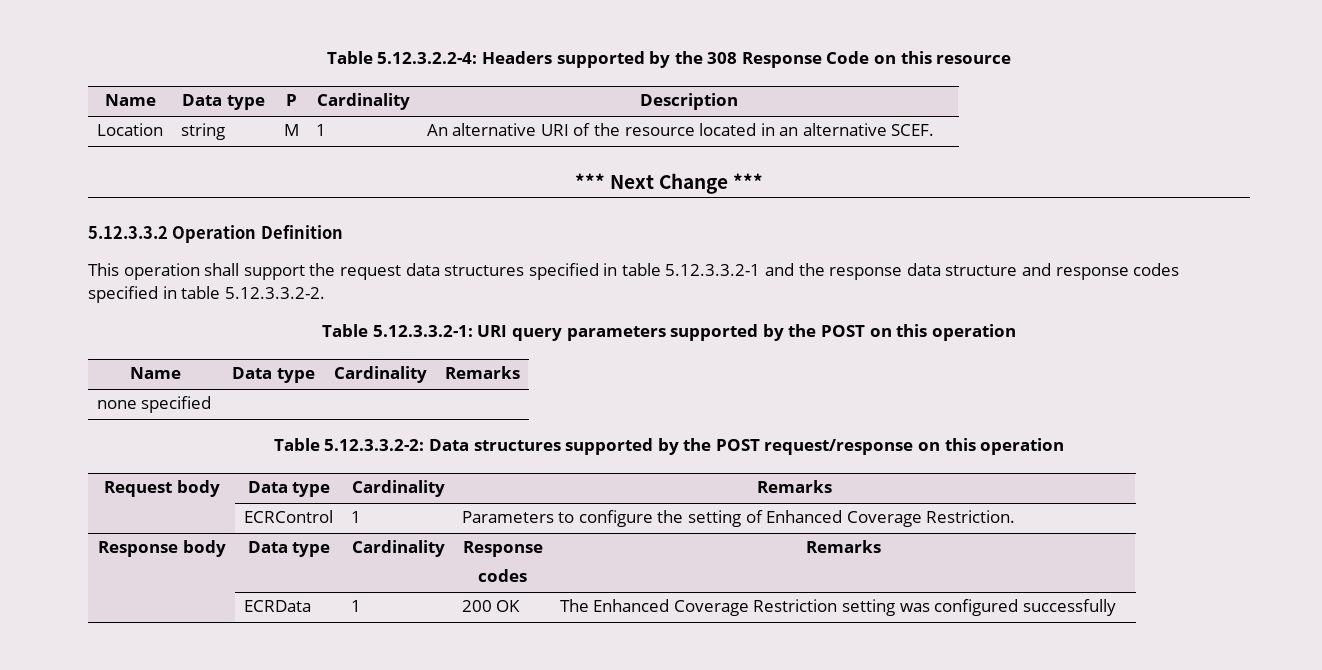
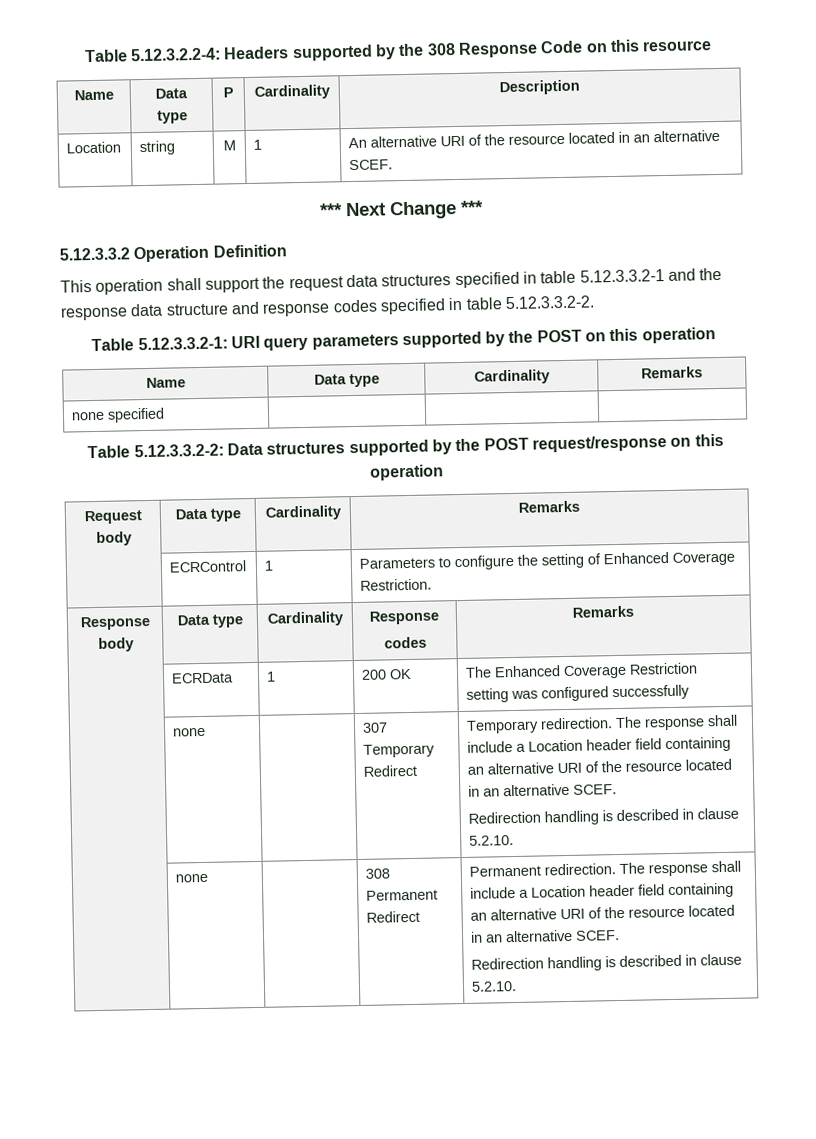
+ | none | | 307 Temporary Redirect | Temporary redirection. The response shall include a Location header field containing an alternative URI of the resource located in an alternative SCEF.
+ Redirection handling is described in clause 5.2.10.
+ | none | | 308 Permanent Redirect | Permanent redirection. The response shall include a Location header field containing an alternative URI of the resource located in an alternative SCEF.
+ Redirection handling is described in clause 5.2.10.

